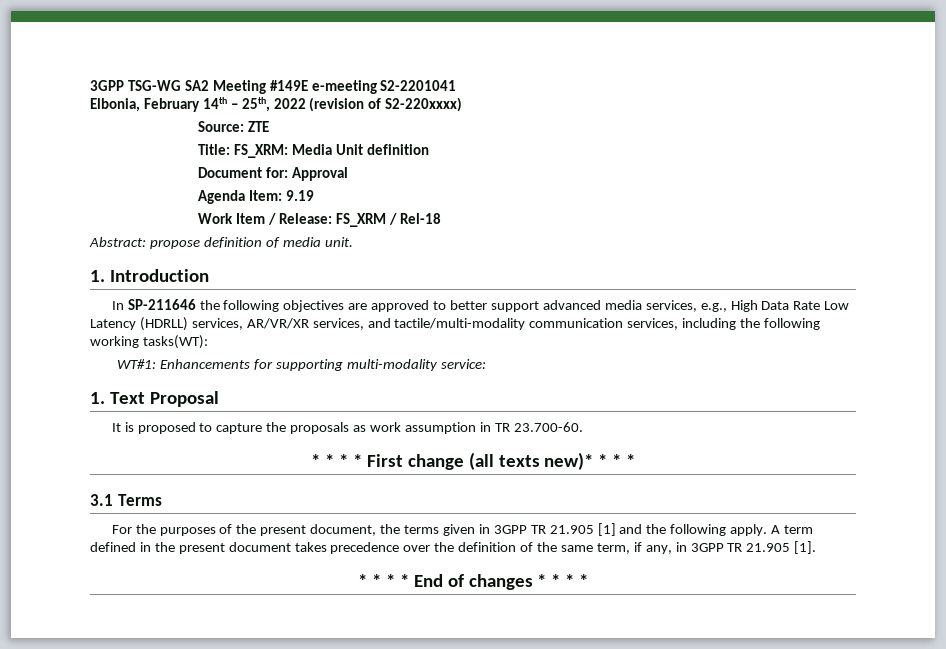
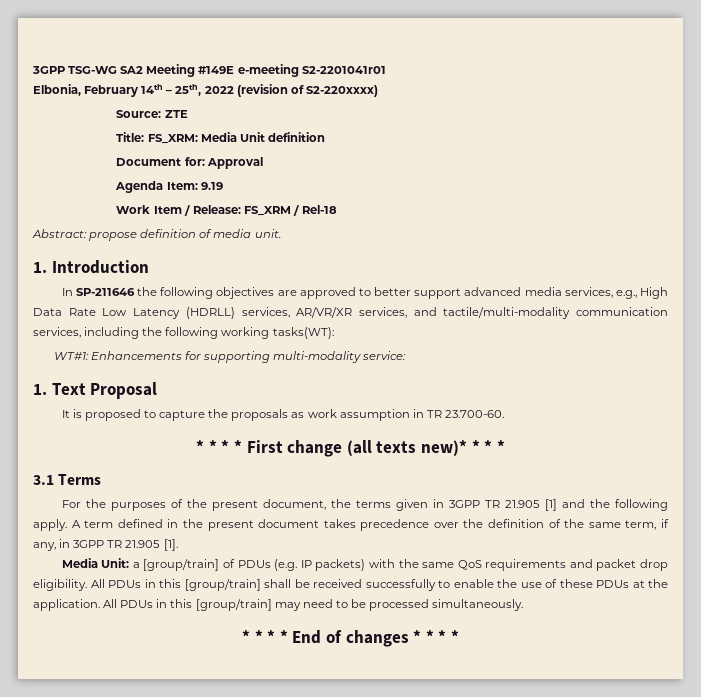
- 3GPP TSG-WG SA2 Meeting #149E e-meeting S2-2201041
+ 3GPP TSG-WG SA2 Meeting #149E e-meeting S2-2201041r01
+ Media Unit: a [group/train] of PDUs (e.g. IP packets) with the same QoS requirements and packet drop eligibility. All PDUs in this [group/train] shall be received successfully to enable the use of these PDUs at the application. All PDUs in this [group/train] may need to be processed simultaneously.

